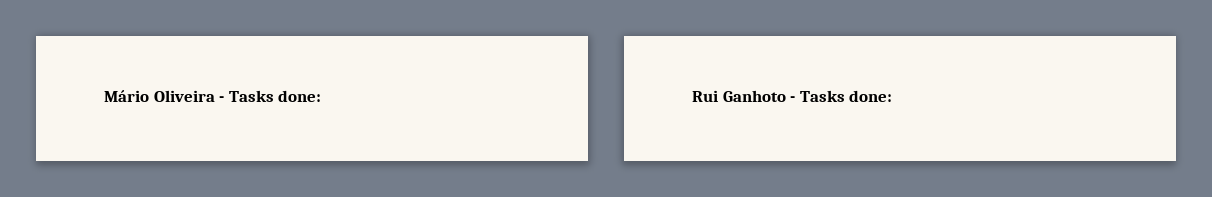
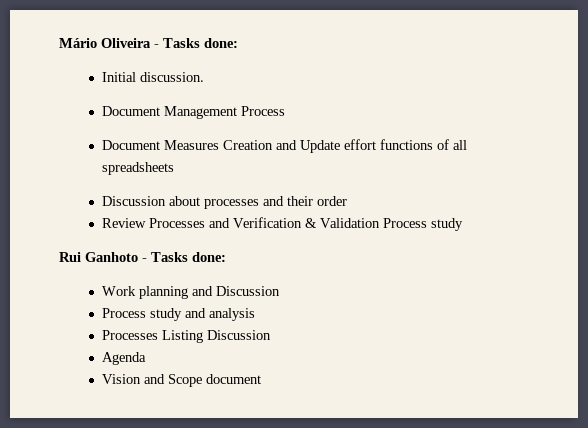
+ Initial discussion.
+ Document Management Process
+ Document Measures Creation and Update effort functions of all spreadsheets
+ Discussion about processes and their order
+ Review Processes and Verification & Validation Process study
+ Work planning and Discussion
+ Process study and analysis
+ Processes Listing Discussion
+ Agenda
+ Vision and Scope document

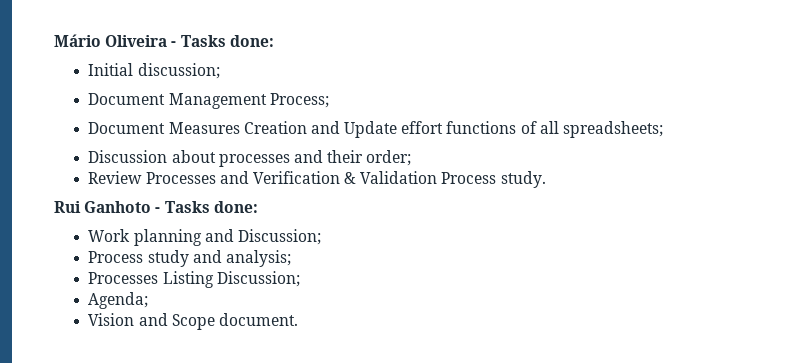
- Initial discussion.
+ Initial discussion;
- Document Management Process
+ Document Management Process;
- Document Measures Creation and Update effort functions of all spreadsheets
+ Document Measures Creation and Update effort functions of all spreadsheets;
- Discussion about processes and their order
+ Discussion about processes and their order;
- Review Processes and Verification & Validation Process study
+ Review Processes and Verification & Validation Process study.
- Work planning and Discussion
+ Work planning and Discussion;
- Process study and analysis
+ Process study and analysis;
- Processes Listing Discussion
- Agenda
+ Processes Listing Discussion;
+ Agenda;
- Vision and Scope document
+ Vision and Scope document.

